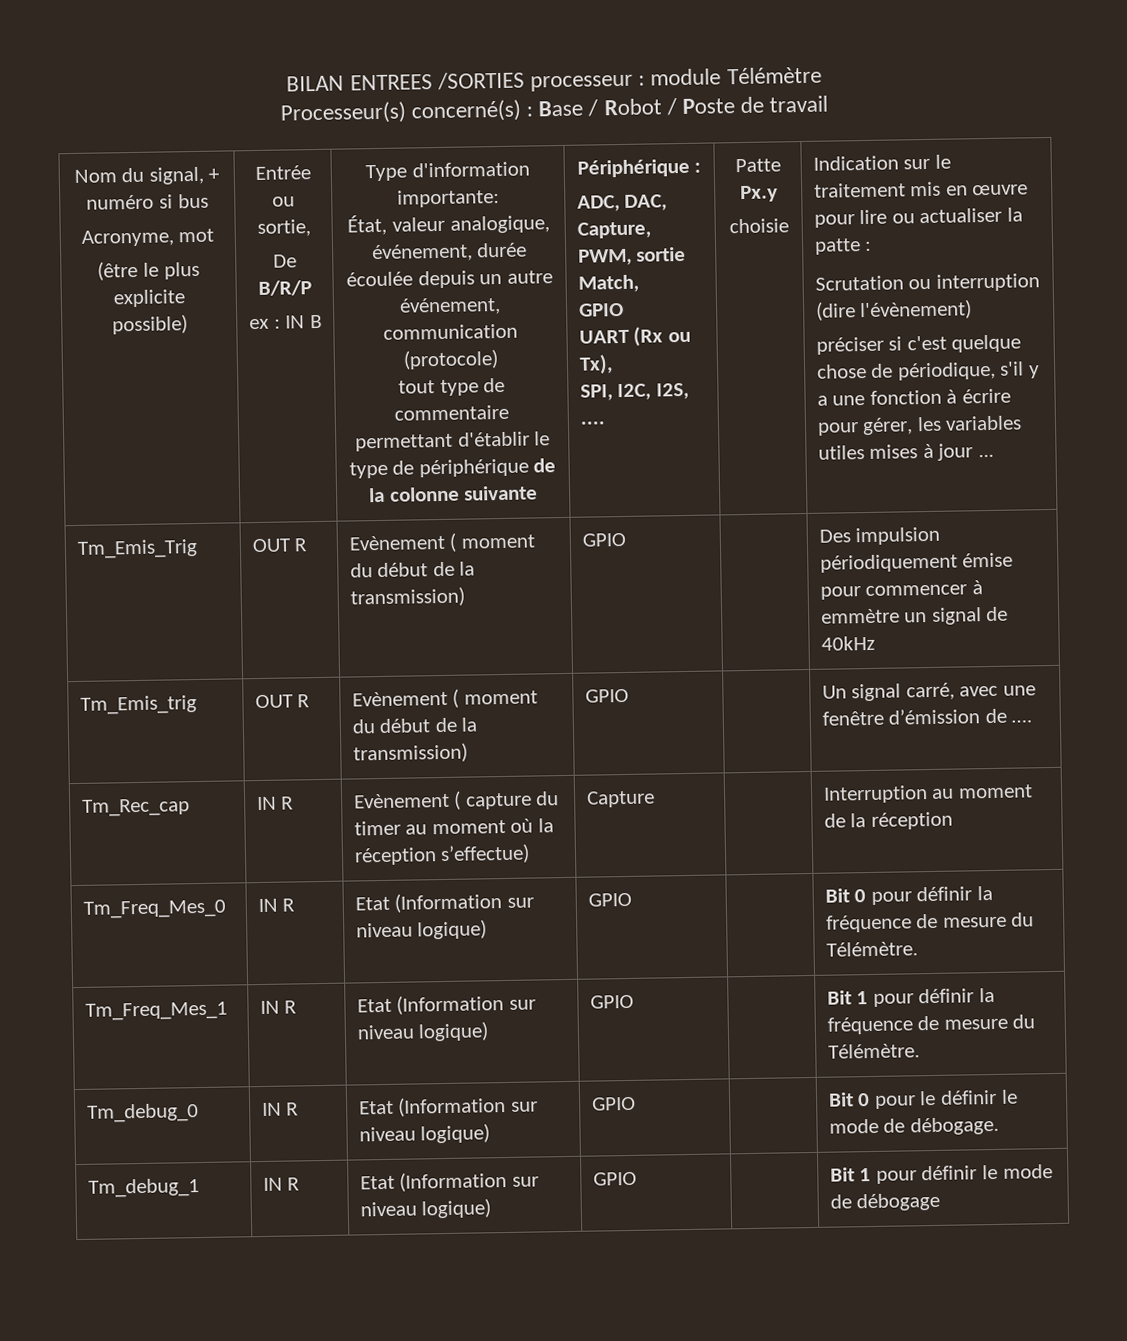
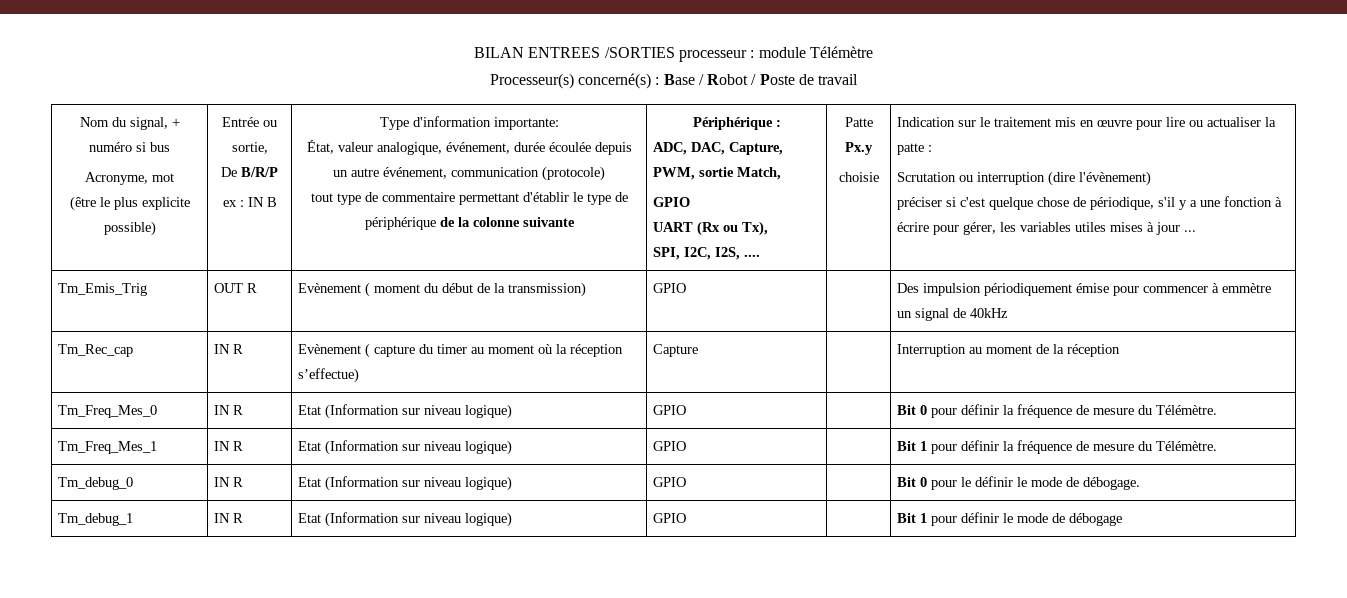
- Tm_Emis_trig | OUT R | Evènement ( moment du début de la transmission) | GPIO | | Un signal carré, avec une fenêtre d’émission de ….

